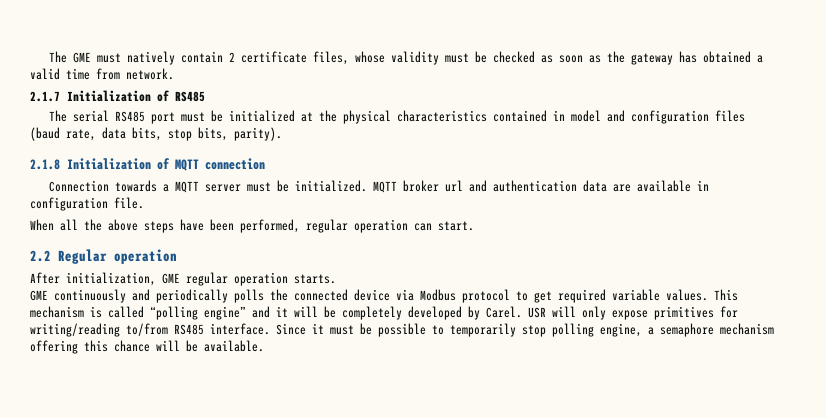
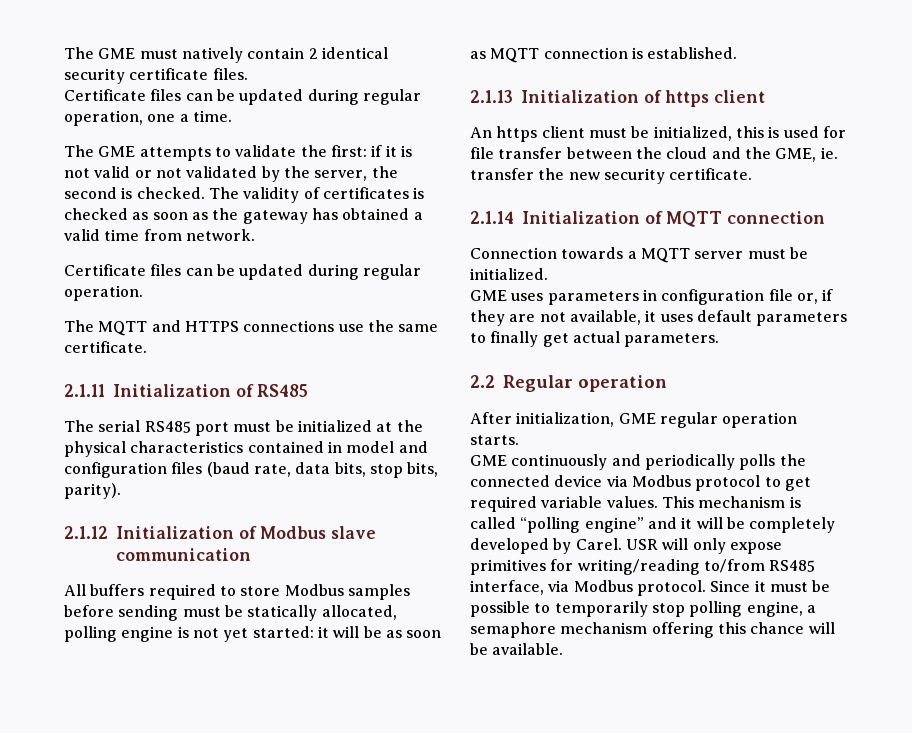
- The GME must natively contain 2 certificate files, whose validity must be checked as soon as the gateway has obtained a valid time from network.
+ The GME must natively contain 2 identical security certificate files.
+ Certificate files can be updated during regular operation, one a time.
+ The GME attempts to validate the first: if it is not valid or not validated by the server, the second is checked. The validity of certificates is checked as soon as the gateway has obtained a valid time from network.
- 2.1.7 Initialization of RS485
+ Certificate files can be updated during regular operation.
+ The MQTT and HTTPS connections use the same certificate.
+ 2.1.11 Initialization of RS485
- 2.1.8 Initialization of MQTT connection
+ 2.1.12 Initialization of Modbus slave communication
+ All buffers required to store Modbus samples before sending must be statically allocated, polling engine is not yet started: it will be as soon as MQTT connection is established.
+ 2.1.13 Initialization of https client
+ An https client must be initialized, this is used for file transfer between the cloud and the GME, ie. transfer the new security certificate.
+ 2.1.14 Initialization of MQTT connection
- Connection towards a MQTT server must be initialized. MQTT broker url and authentication data are available in configuration file.
- When all the above steps have been performed, regular operation can start.
+ Connection towards a MQTT server must be initialized.
+ GME uses parameters in configuration file or, if they are not available, it uses default parameters to finally get actual parameters.
- USR will only expose primitives for writing/reading to/from RS485 interface.
+ USR will only expose primitives for writing/reading to/from RS485 interface, via Modbus protocol.

